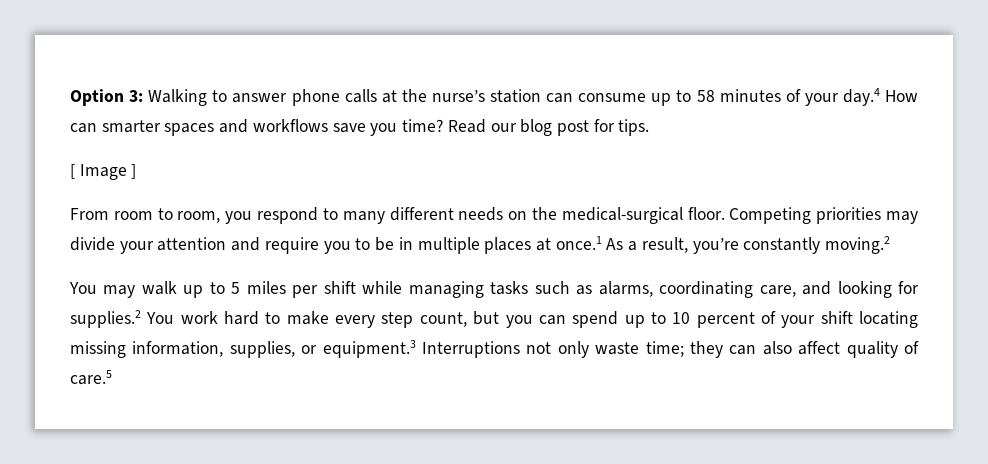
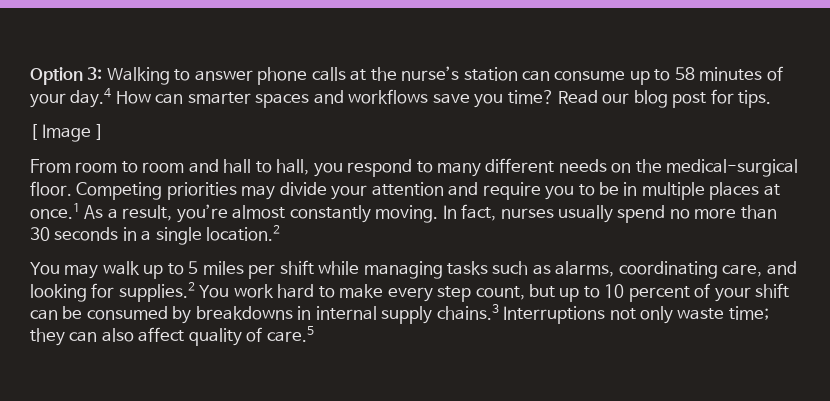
- From room to room, you respond to many different needs on the medical-surgical floor.
+ From room to room and hall to hall, you respond to many different needs on the medical-surgical floor.
- Competing priorities may divide your attention and require you to be in multiple places at once.1 As a result, you’re constantly moving.2
+ Competing priorities may divide your attention and require you to be in multiple places at once.1 As a result, you’re almost constantly moving. In fact, nurses usually spend no more than 30 seconds in a single location.2
- You may walk up to 5 miles per shift while managing tasks such as alarms, coordinating care, and looking for supplies.2 You work hard to make every step count, but you can spend up to 10 percent of your shift locating missing information, supplies, or equipment.3 Interruptions not only waste time; they can also affect quality of care.5
+ You may walk up to 5 miles per shift while managing tasks such as alarms, coordinating care, and looking for supplies.2 You work hard to make every step count, but up to 10 percent of your shift can be consumed by breakdowns in internal supply chains.3 Interruptions not only waste time; they can also affect quality of care.5

